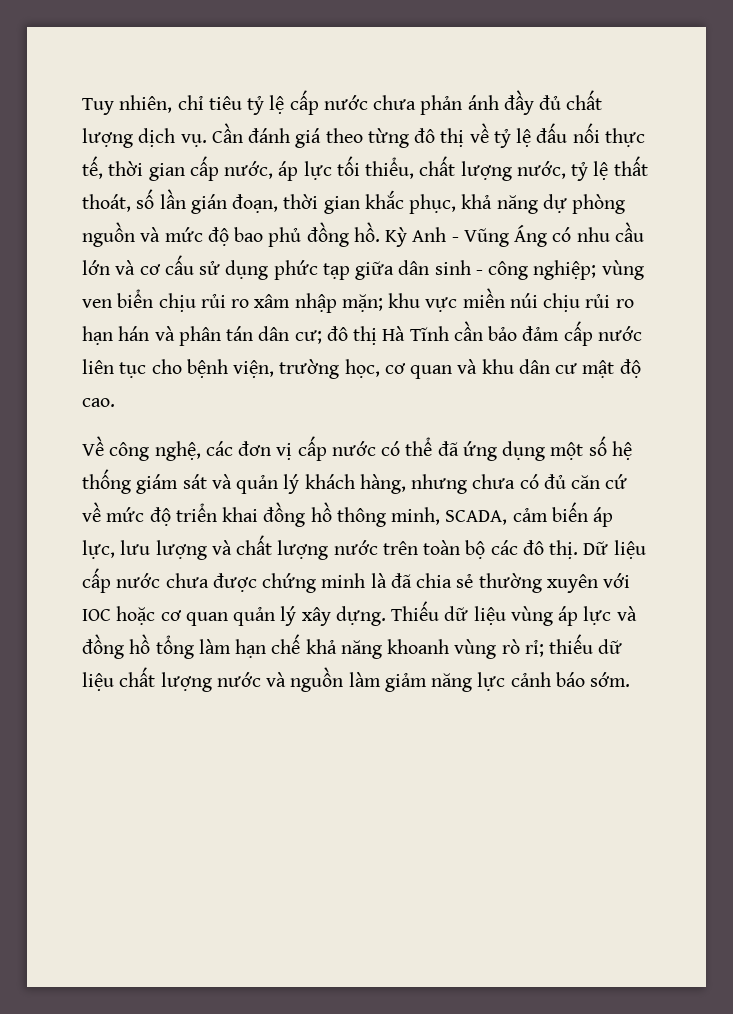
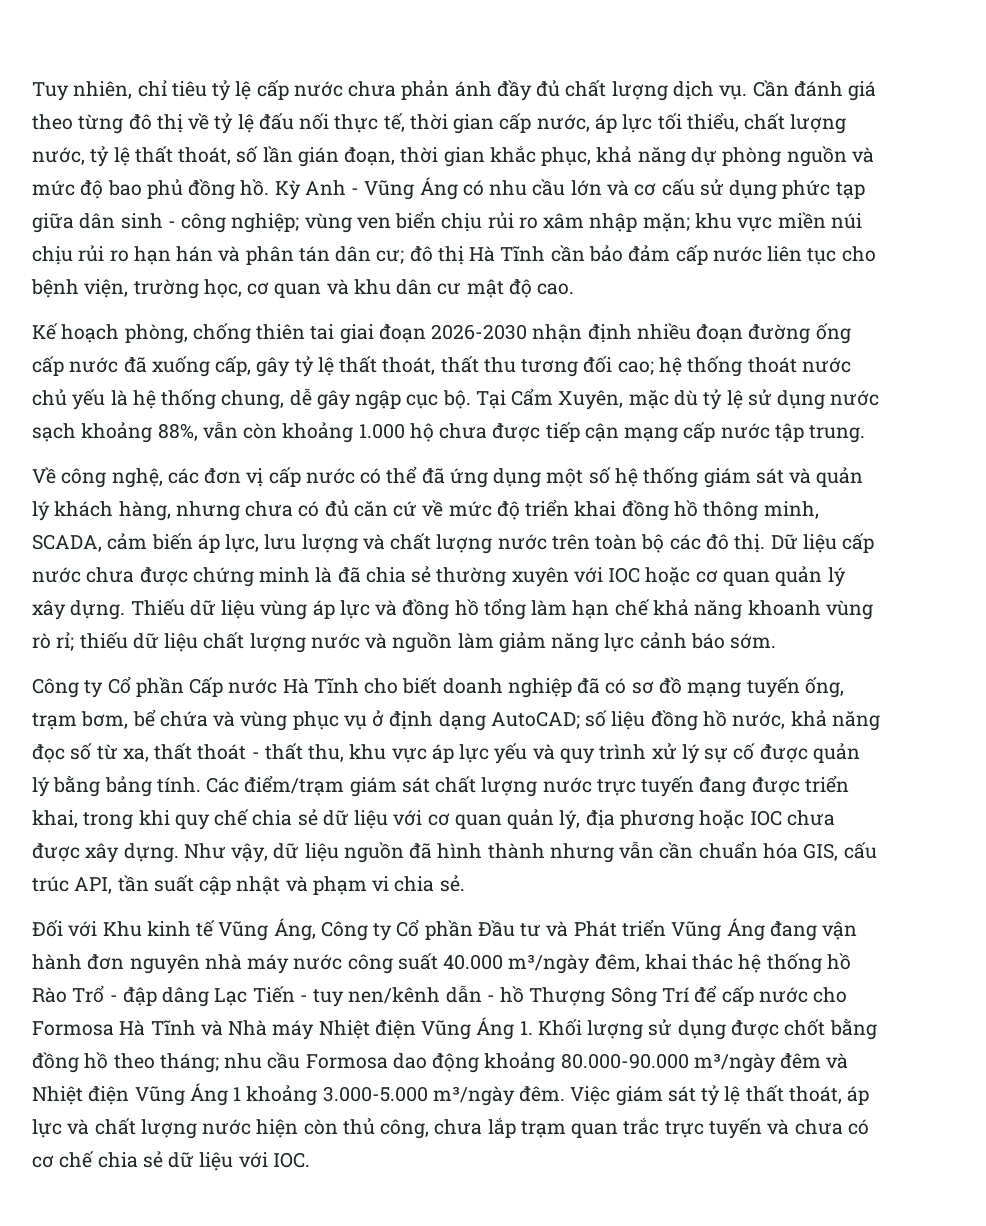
+ Kế hoạch phòng, chống thiên tai giai đoạn 2026-2030 nhận định nhiều đoạn đường ống cấp nước đã xuống cấp, gây tỷ lệ thất thoát, thất thu tương đối cao; hệ thống thoát nước chủ yếu là hệ thống chung, dễ gây ngập cục bộ. Tại Cẩm Xuyên, mặc dù tỷ lệ sử dụng nước sạch khoảng 88%, vẫn còn khoảng 1.000 hộ chưa được tiếp cận mạng cấp nước tập trung.
+ Công ty Cổ phần Cấp nước Hà Tĩnh cho biết doanh nghiệp đã có sơ đồ mạng tuyến ống, trạm bơm, bể chứa và vùng phục vụ ở định dạng AutoCAD; số liệu đồng hồ nước, khả năng đọc số từ xa, thất thoát - thất thu, khu vực áp lực yếu và quy trình xử lý sự cố được quản lý bằng bảng tính. Các điểm/trạm giám sát chất lượng nước trực tuyến đang được triển khai, trong khi quy chế chia sẻ dữ liệu với cơ quan quản lý, địa phương hoặc IOC chưa được xây dựng. Như vậy, dữ liệu nguồn đã hình thành nhưng vẫn cần chuẩn hóa GIS, cấu trúc API, tần suất cập nhật và phạm vi chia sẻ.
+ Đối với Khu kinh tế Vũng Áng, Công ty Cổ phần Đầu tư và Phát triển Vũng Áng đang vận hành đơn nguyên nhà máy nước công suất 40.000 m³/ngày đêm, khai thác hệ thống hồ Rào Trổ - đập dâng Lạc Tiến - tuy nen/kênh dẫn - hồ Thượng Sông Trí để cấp nước cho Formosa Hà Tĩnh và Nhà máy Nhiệt điện Vũng Áng 1. Khối lượng sử dụng được chốt bằng đồng hồ theo tháng; nhu cầu Formosa dao động khoảng 80.000-90.000 m³/ngày đêm và Nhiệt điện Vũng Áng 1 khoảng 3.000-5.000 m³/ngày đêm. Việc giám sát tỷ lệ thất thoát, áp lực và chất lượng nước hiện còn thủ công, chưa lắp trạm quan trắc trực tuyến và chưa có cơ chế chia sẻ dữ liệu với IOC.

